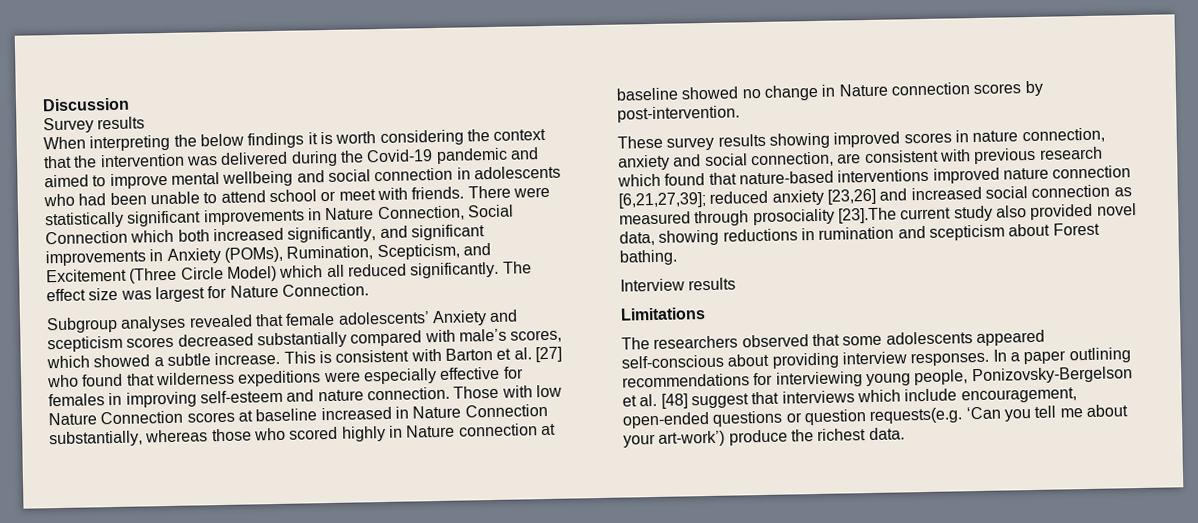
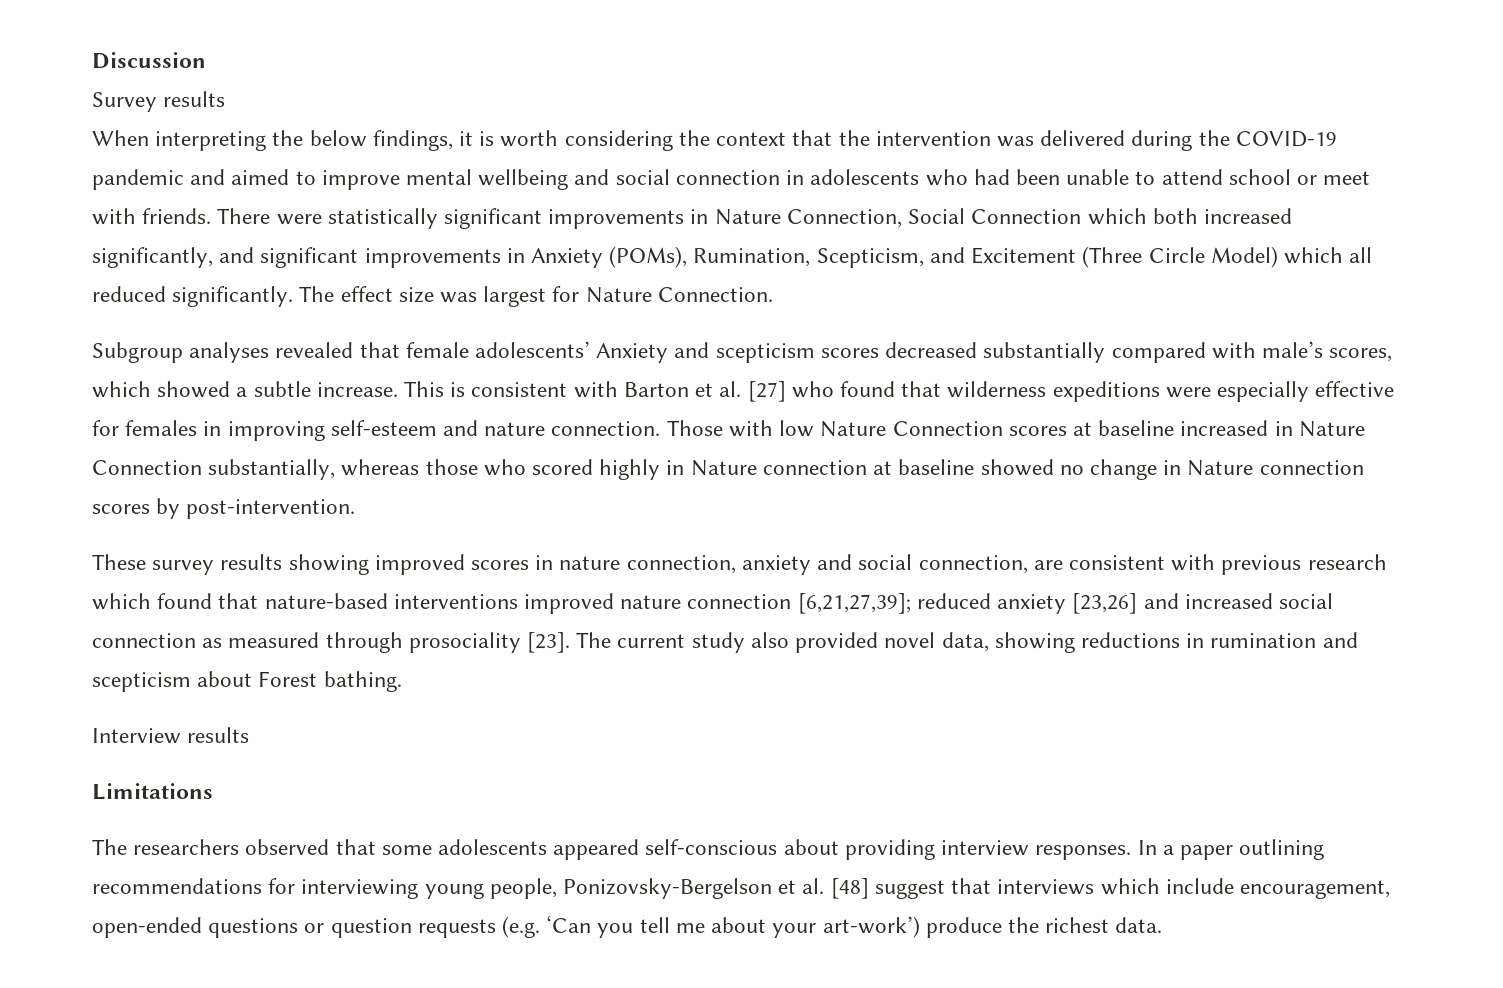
- When interpreting the below findings it is worth considering the context that the intervention was delivered during the Covid-19 pandemic and aimed to improve mental wellbeing and social connection in adolescents who had been unable to attend school or meet with friends.
+ When interpreting the below findings, it is worth considering the context that the intervention was delivered during the COVID-19 pandemic and aimed to improve mental wellbeing and social connection in adolescents who had been unable to attend school or meet with friends.
- These survey results showing improved scores in nature connection, anxiety and social connection, are consistent with previous research which found that nature-based interventions improved nature connection [6,21,27,39]; reduced anxiety [23,26] and increased social connection as measured through prosociality [23].The current study also provided novel data, showing reductions in rumination and scepticism about Forest bathing.
+ These survey results showing improved scores in nature connection, anxiety and social connection, are consistent with previous research which found that nature-based interventions improved nature connection [6,21,27,39]; reduced anxiety [23,26] and increased social connection as measured through prosociality [23]. The current study also provided novel data, showing reductions in rumination and scepticism about Forest bathing.
- In a paper outlining recommendations for interviewing young people, Ponizovsky-Bergelson et al. [48] suggest that interviews which include encouragement, open-ended questions or question requests(e.g. ‘Can you tell me about your art-work’) produce the richest data.
+ In a paper outlining recommendations for interviewing young people, Ponizovsky-Bergelson et al. [48] suggest that interviews which include encouragement, open-ended questions or question requests (e.g. ‘Can you tell me about your art-work’) produce the richest data.

